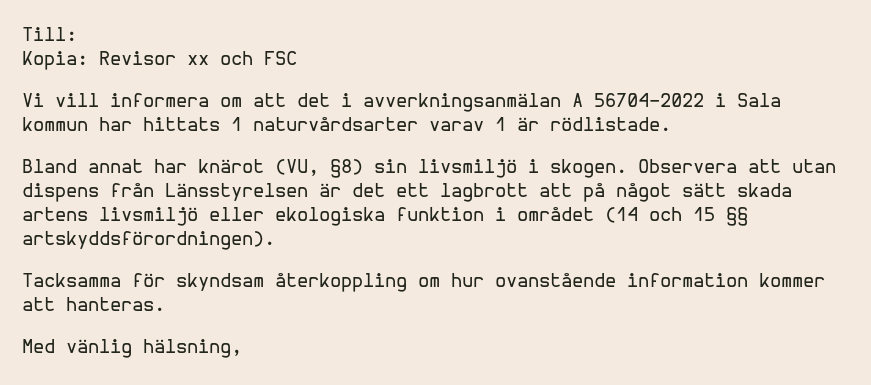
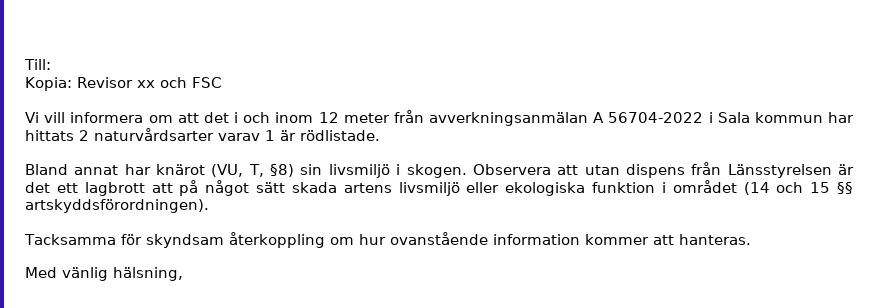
- Vi vill informera om att det i avverkningsanmälan A 56704-2022 i Sala kommun har hittats 1 naturvårdsarter varav 1 är rödlistade.
+ Vi vill informera om att det i och inom 12 meter från avverkningsanmälan A 56704-2022 i Sala kommun har hittats 2 naturvårdsarter varav 1 är rödlistade.
- Bland annat har knärot (VU, §8) sin livsmiljö i skogen.
+ Bland annat har knärot (VU, T, §8) sin livsmiljö i skogen.

